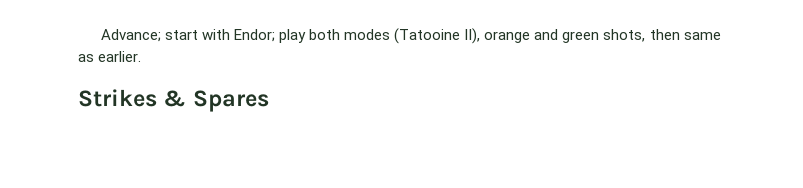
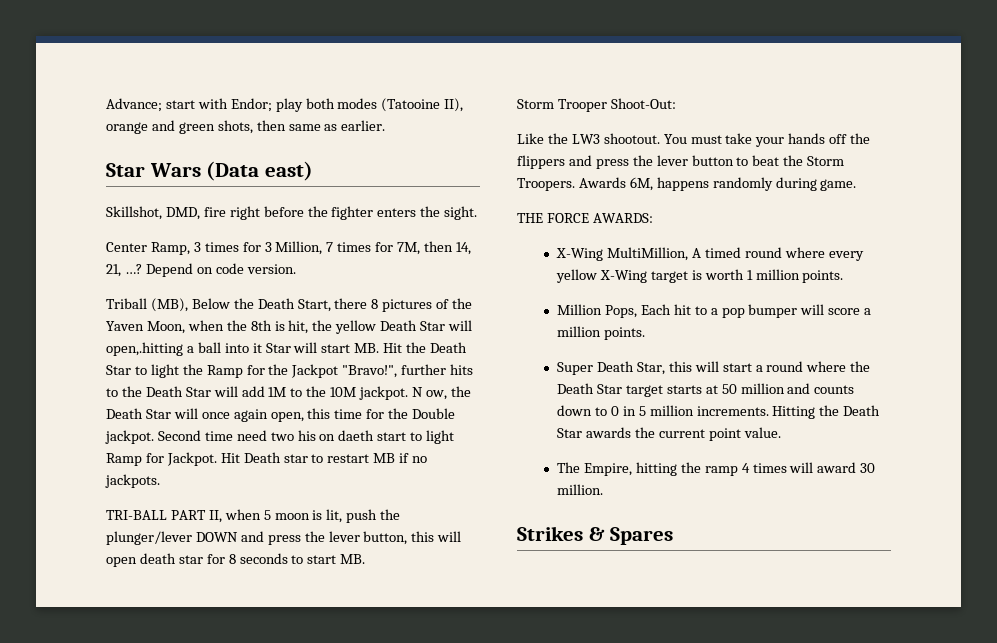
+ Star Wars (Data east)
+ Skillshot, DMD, fire right before the fighter enters the sight.
+ Center Ramp, 3 times for 3 Million, 7 times for 7M, then 14, 21, …? Depend on code version.
+ Triball (MB), Below the Death Start, there 8 pictures of the Yaven Moon, when the 8th is hit, the yellow Death Star will open,.hitting a ball into it Star will start MB. Hit the Death Star to light the Ramp for the Jackpot "Bravo!", further hits to the Death Star will add 1M to the 10M jackpot. N ow, the Death Star will once again open, this time for the Double jackpot. Second time need two his on daeth start to light Ramp for Jackpot. Hit Death star to restart MB if no jackpots.
+ TRI-BALL PART II, when 5 moon is lit, push the plunger/lever DOWN and press the lever button, this will open death star for 8 seconds to start MB.
+ Storm Trooper Shoot-Out:
+ Like the LW3 shootout. You must take your hands off the flippers and press the lever button to beat the Storm Troopers. Awards 6M, happens randomly during game.
+ THE FORCE AWARDS:
+ X-Wing MultiMillion, A timed round where every yellow X-Wing target is worth 1 million points.
+ Million Pops, Each hit to a pop bumper will score a million points.
+ Super Death Star, this will start a round where the Death Star target starts at 50 million and counts down to 0 in 5 million increments. Hitting the Death Star awards the current point value.
+ The Empire, hitting the ramp 4 times will award 30 million.

